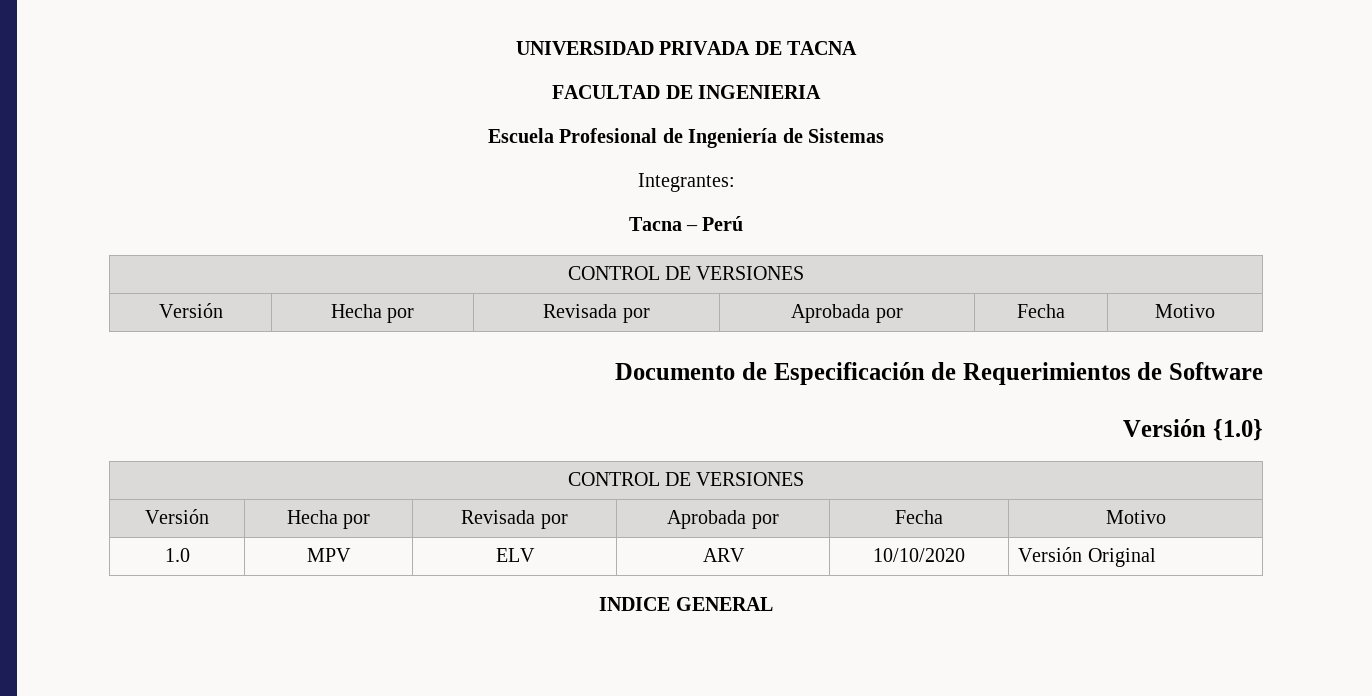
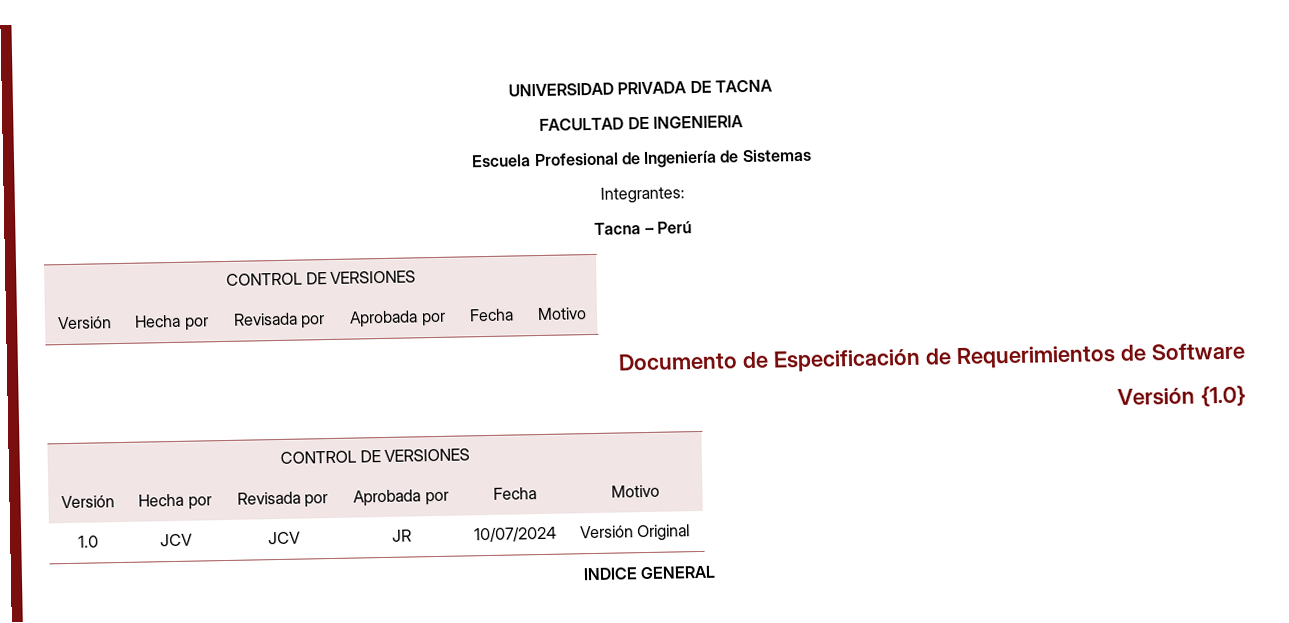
- 1.0 | MPV | ELV | ARV | 10/10/2020 | Versión Original
+ 1.0 | JCV | JCV | JR | 10/07/2024 | Versión Original

